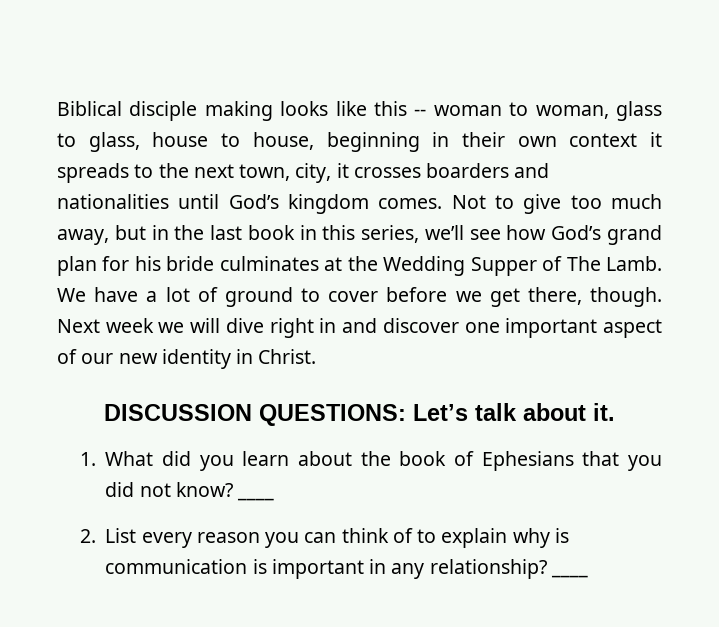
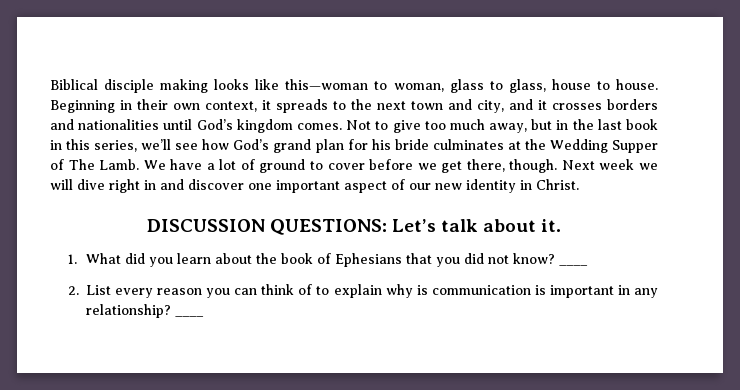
- Biblical disciple making looks like this -- woman to woman, glass to glass, house to house, beginning in their own context it spreads to the next town, city, it crosses boarders and nationalities until God’s kingdom comes.
+ Biblical disciple making looks like this—woman to woman, glass to glass, house to house. Beginning in their own context, it spreads to the next town and city, and it crosses borders and nationalities until God’s kingdom comes.

